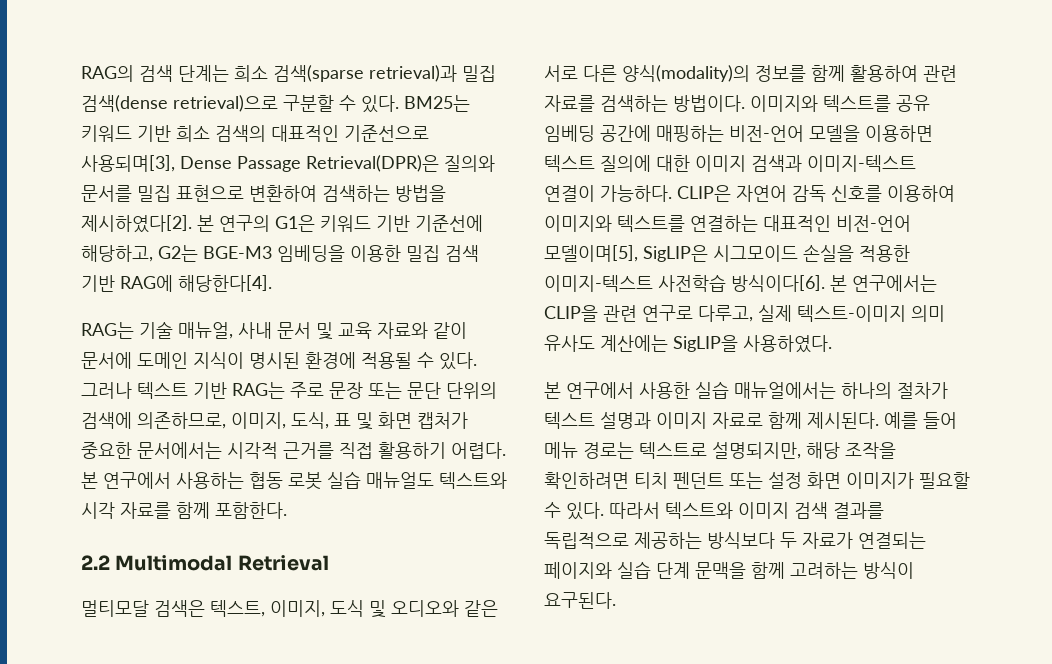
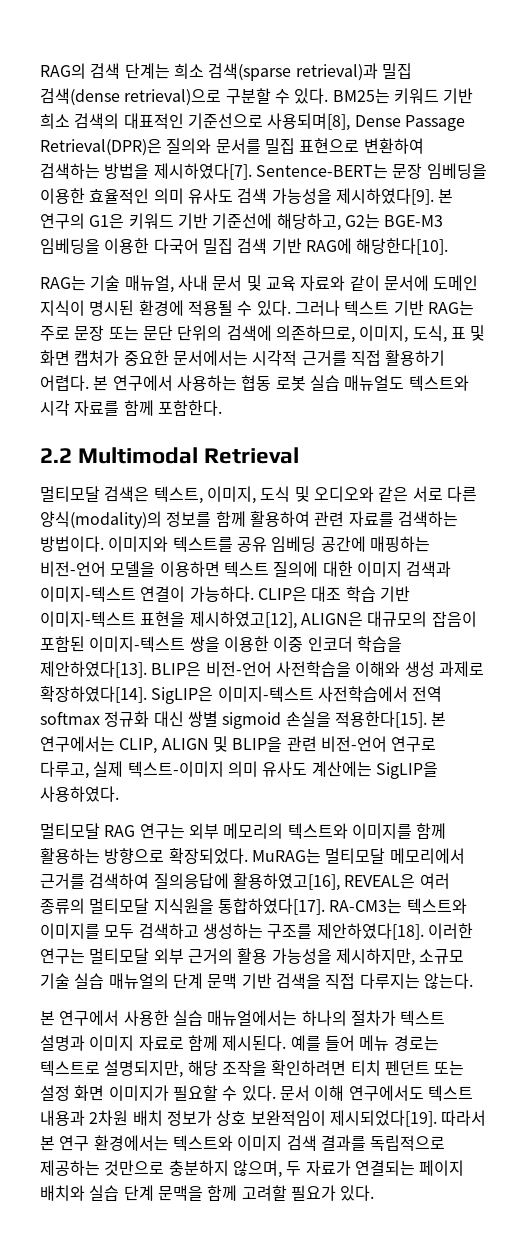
- BM25는 키워드 기반 희소 검색의 대표적인 기준선으로 사용되며[3], Dense Passage Retrieval(DPR)은 질의와 문서를 밀집 표현으로 변환하여 검색하는 방법을 제시하였다[2].
+ BM25는 키워드 기반 희소 검색의 대표적인 기준선으로 사용되며[8], Dense Passage Retrieval(DPR)은 질의와 문서를 밀집 표현으로 변환하여 검색하는 방법을 제시하였다[7]. Sentence-BERT는 문장 임베딩을 이용한 효율적인 의미 유사도 검색 가능성을 제시하였다[9].
- 본 연구의 G1은 키워드 기반 기준선에 해당하고, G2는 BGE-M3 임베딩을 이용한 밀집 검색 기반 RAG에 해당한다[4].
+ 본 연구의 G1은 키워드 기반 기준선에 해당하고, G2는 BGE-M3 임베딩을 이용한 다국어 밀집 검색 기반 RAG에 해당한다[10].
- CLIP은 자연어 감독 신호를 이용하여 이미지와 텍스트를 연결하는 대표적인 비전-언어 모델이며[5], SigLIP은 시그모이드 손실을 적용한 이미지-텍스트 사전학습 방식이다[6]. 본 연구에서는 CLIP을 관련 연구로 다루고, 실제 텍스트-이미지 의미 유사도 계산에는 SigLIP을 사용하였다.
+ CLIP은 대조 학습 기반 이미지-텍스트 표현을 제시하였고[12], ALIGN은 대규모의 잡음이 포함된 이미지-텍스트 쌍을 이용한 이중 인코더 학습을 제안하였다[13]. BLIP은 비전-언어 사전학습을 이해와 생성 과제로 확장하였다[14]. SigLIP은 이미지-텍스트 사전학습에서 전역 softmax 정규화 대신 쌍별 sigmoid 손실을 적용한다[15]. 본 연구에서는 CLIP, ALIGN 및 BLIP을 관련 비전-언어 연구로 다루고, 실제 텍스트-이미지 의미 유사도 계산에는 SigLIP을 사용하였다.
+ 멀티모달 RAG 연구는 외부 메모리의 텍스트와 이미지를 함께 활용하는 방향으로 확장되었다. MuRAG는 멀티모달 메모리에서 근거를 검색하여 질의응답에 활용하였고[16], REVEAL은 여러 종류의 멀티모달 지식원을 통합하였다[17]. RA-CM3는 텍스트와 이미지를 모두 검색하고 생성하는 구조를 제안하였다[18]. 이러한 연구는 멀티모달 외부 근거의 활용 가능성을 제시하지만, 소규모 기술 실습 매뉴얼의 단계 문맥 기반 검색을 직접 다루지는 않는다.
- 따라서 텍스트와 이미지 검색 결과를 독립적으로 제공하는 방식보다 두 자료가 연결되는 페이지와 실습 단계 문맥을 함께 고려하는 방식이 요구된다.
+ 문서 이해 연구에서도 텍스트 내용과 2차원 배치 정보가 상호 보완적임이 제시되었다[19]. 따라서 본 연구 환경에서는 텍스트와 이미지 검색 결과를 독립적으로 제공하는 것만으로 충분하지 않으며, 두 자료가 연결되는 페이지 배치와 실습 단계 문맥을 함께 고려할 필요가 있다.

